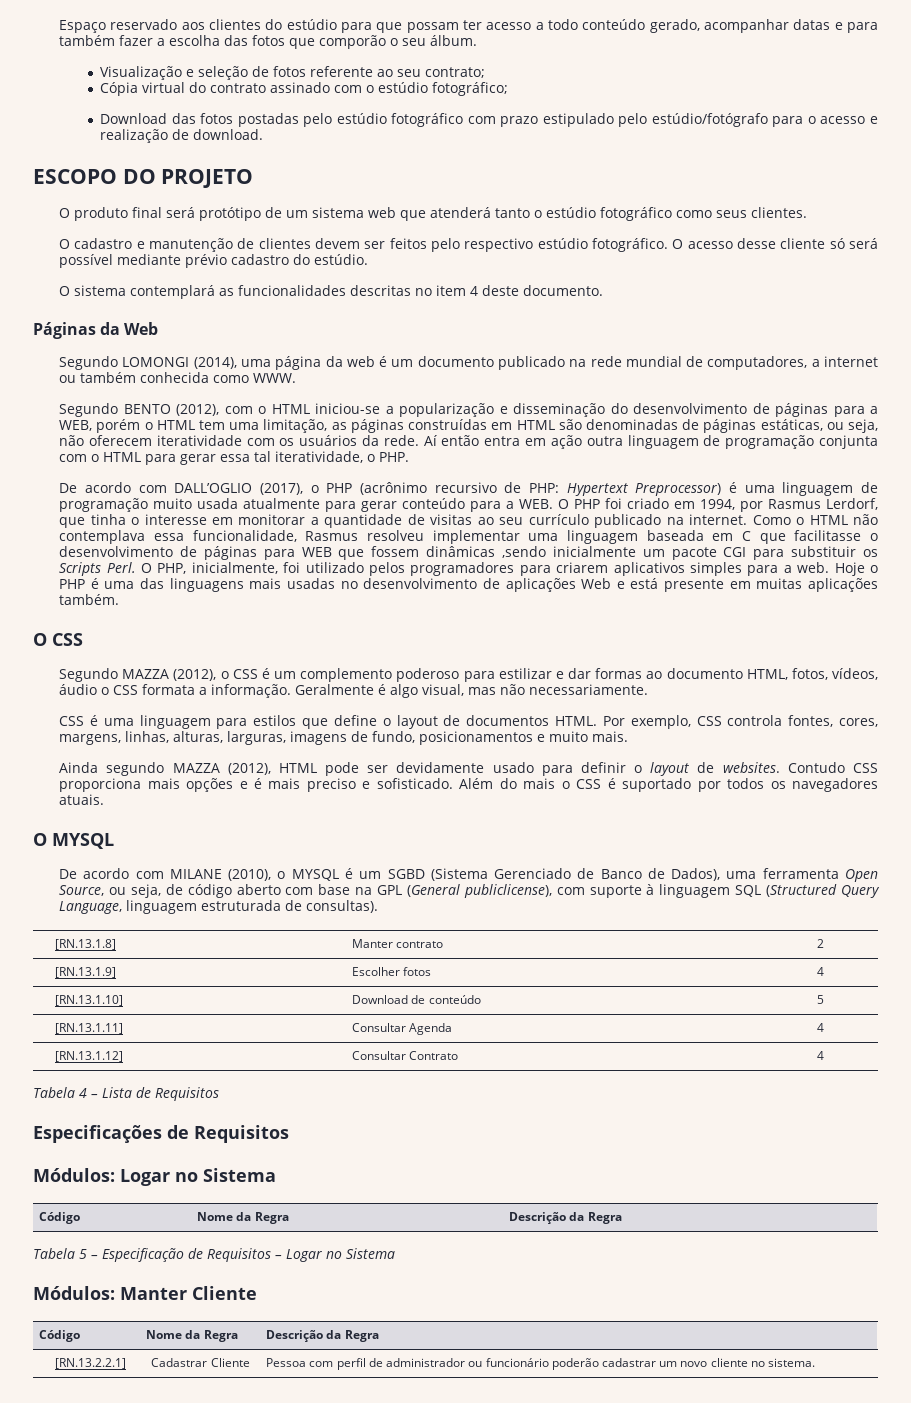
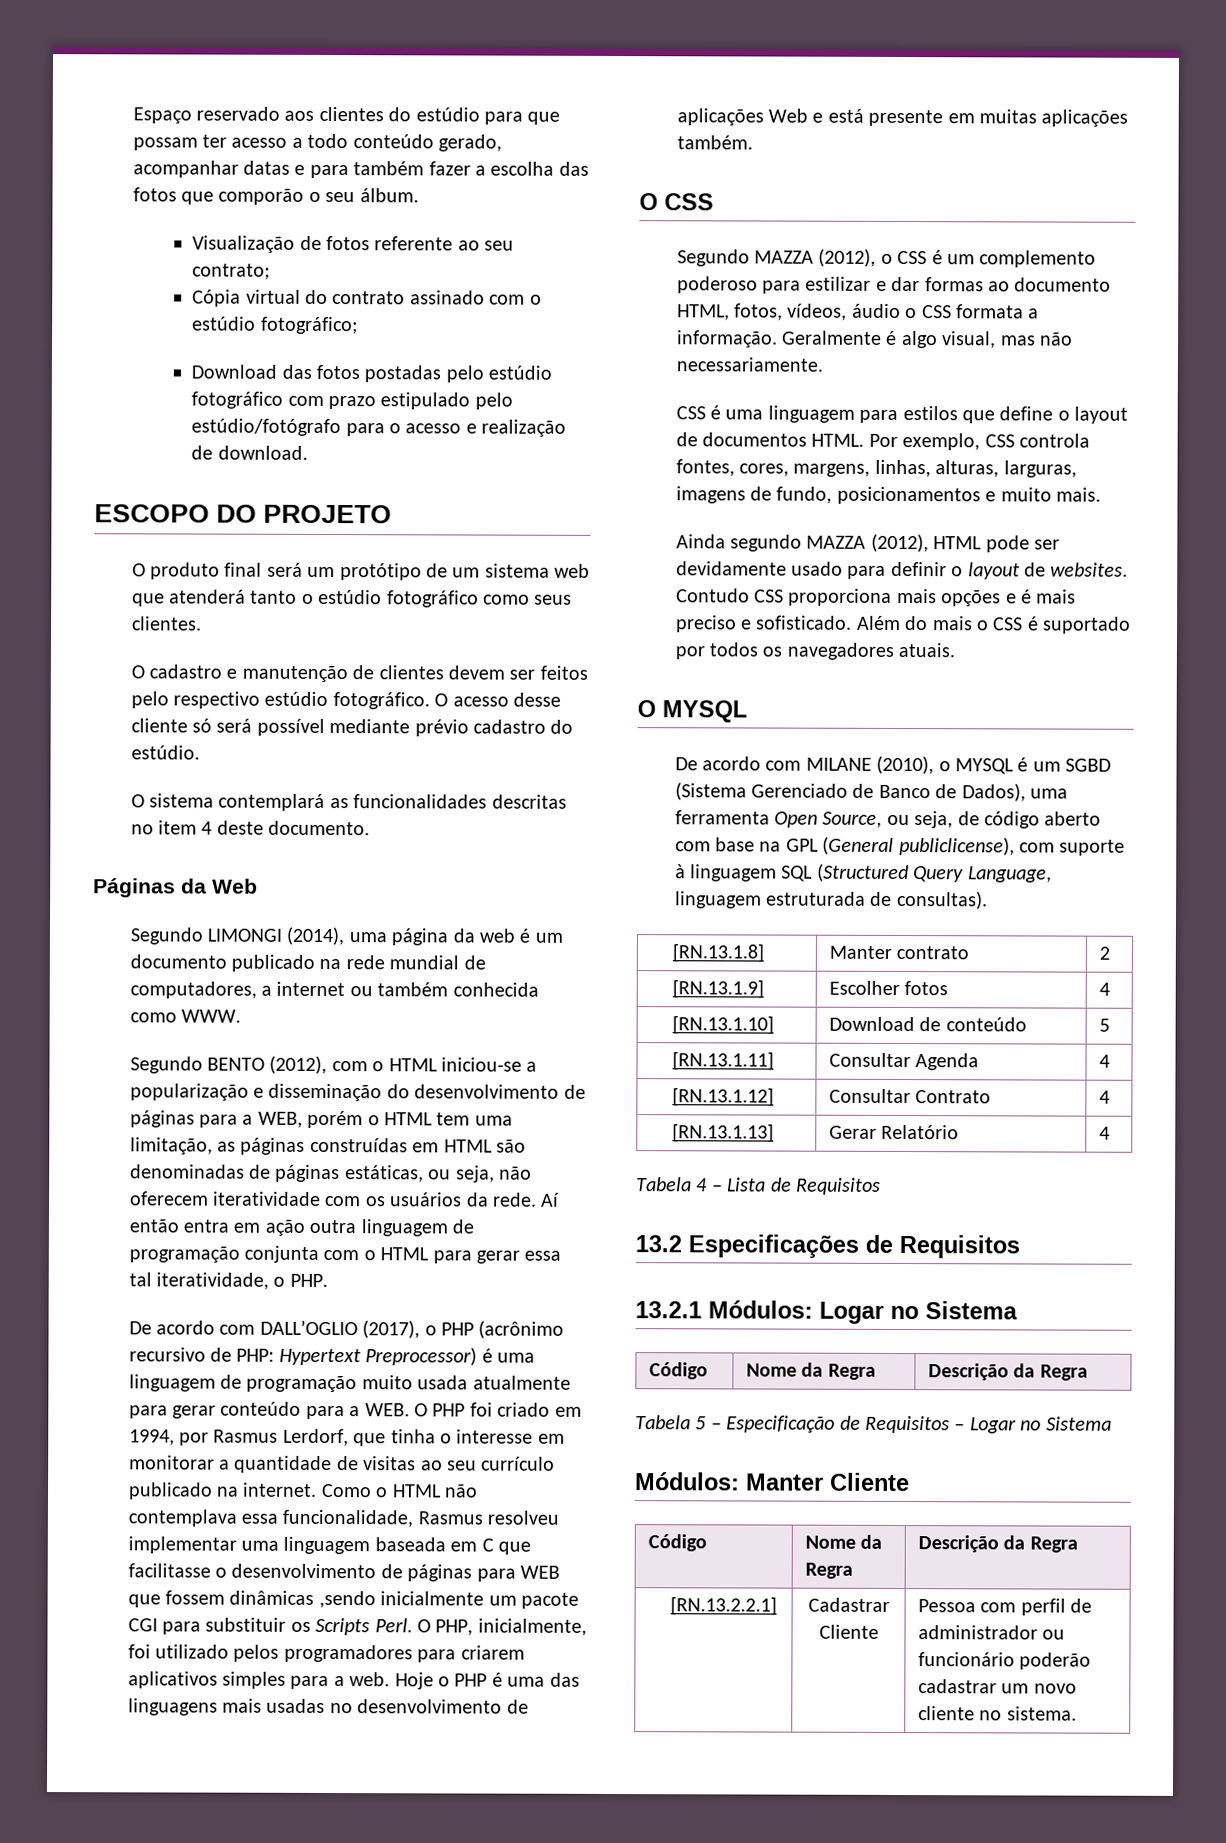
- Visualização e seleção de fotos referente ao seu contrato;
+ Visualização de fotos referente ao seu contrato;
- O produto final será protótipo de um sistema web que atenderá tanto o estúdio fotográfico como seus clientes.
+ O produto final será um protótipo de um sistema web que atenderá tanto o estúdio fotográfico como seus clientes.
- Segundo LOMONGI (2014), uma página da web é um documento publicado na rede mundial de computadores, a internet ou também conhecida como WWW.
+ Segundo LIMONGI (2014), uma página da web é um documento publicado na rede mundial de computadores, a internet ou também conhecida como WWW.
+ [RN.13.1.13] | Gerar Relatório | 4
- Especificações de Requisitos
+ 13.2 Especificações de Requisitos
- Módulos: Logar no Sistema
+ 13.2.1 Módulos: Logar no Sistema

